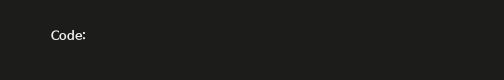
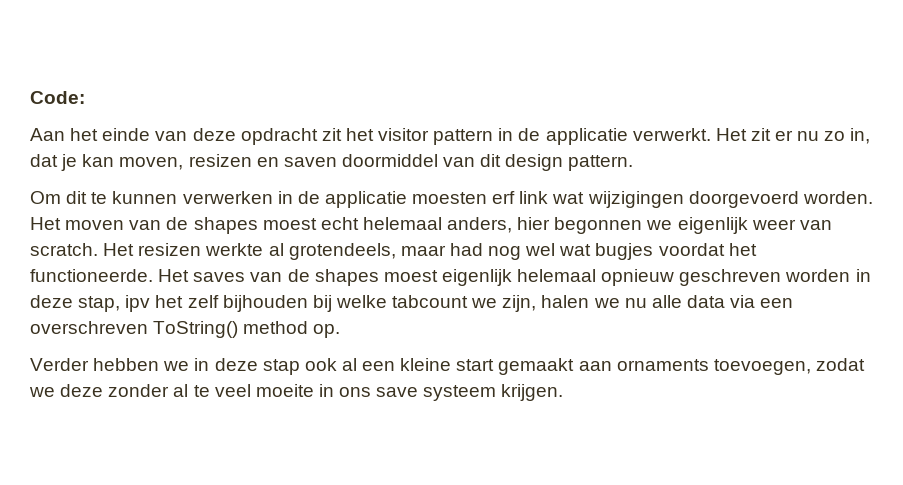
+ Aan het einde van deze opdracht zit het visitor pattern in de applicatie verwerkt. Het zit er nu zo in, dat je kan moven, resizen en saven doormiddel van dit design pattern.
+ Om dit te kunnen verwerken in de applicatie moesten erf link wat wijzigingen doorgevoerd worden. Het moven van de shapes moest echt helemaal anders, hier begonnen we eigenlijk weer van scratch. Het resizen werkte al grotendeels, maar had nog wel wat bugjes voordat het functioneerde. Het saves van de shapes moest eigenlijk helemaal opnieuw geschreven worden in deze stap, ipv het zelf bijhouden bij welke tabcount we zijn, halen we nu alle data via een overschreven ToString() method op.
+ Verder hebben we in deze stap ook al een kleine start gemaakt aan ornaments toevoegen, zodat we deze zonder al te veel moeite in ons save systeem krijgen.

